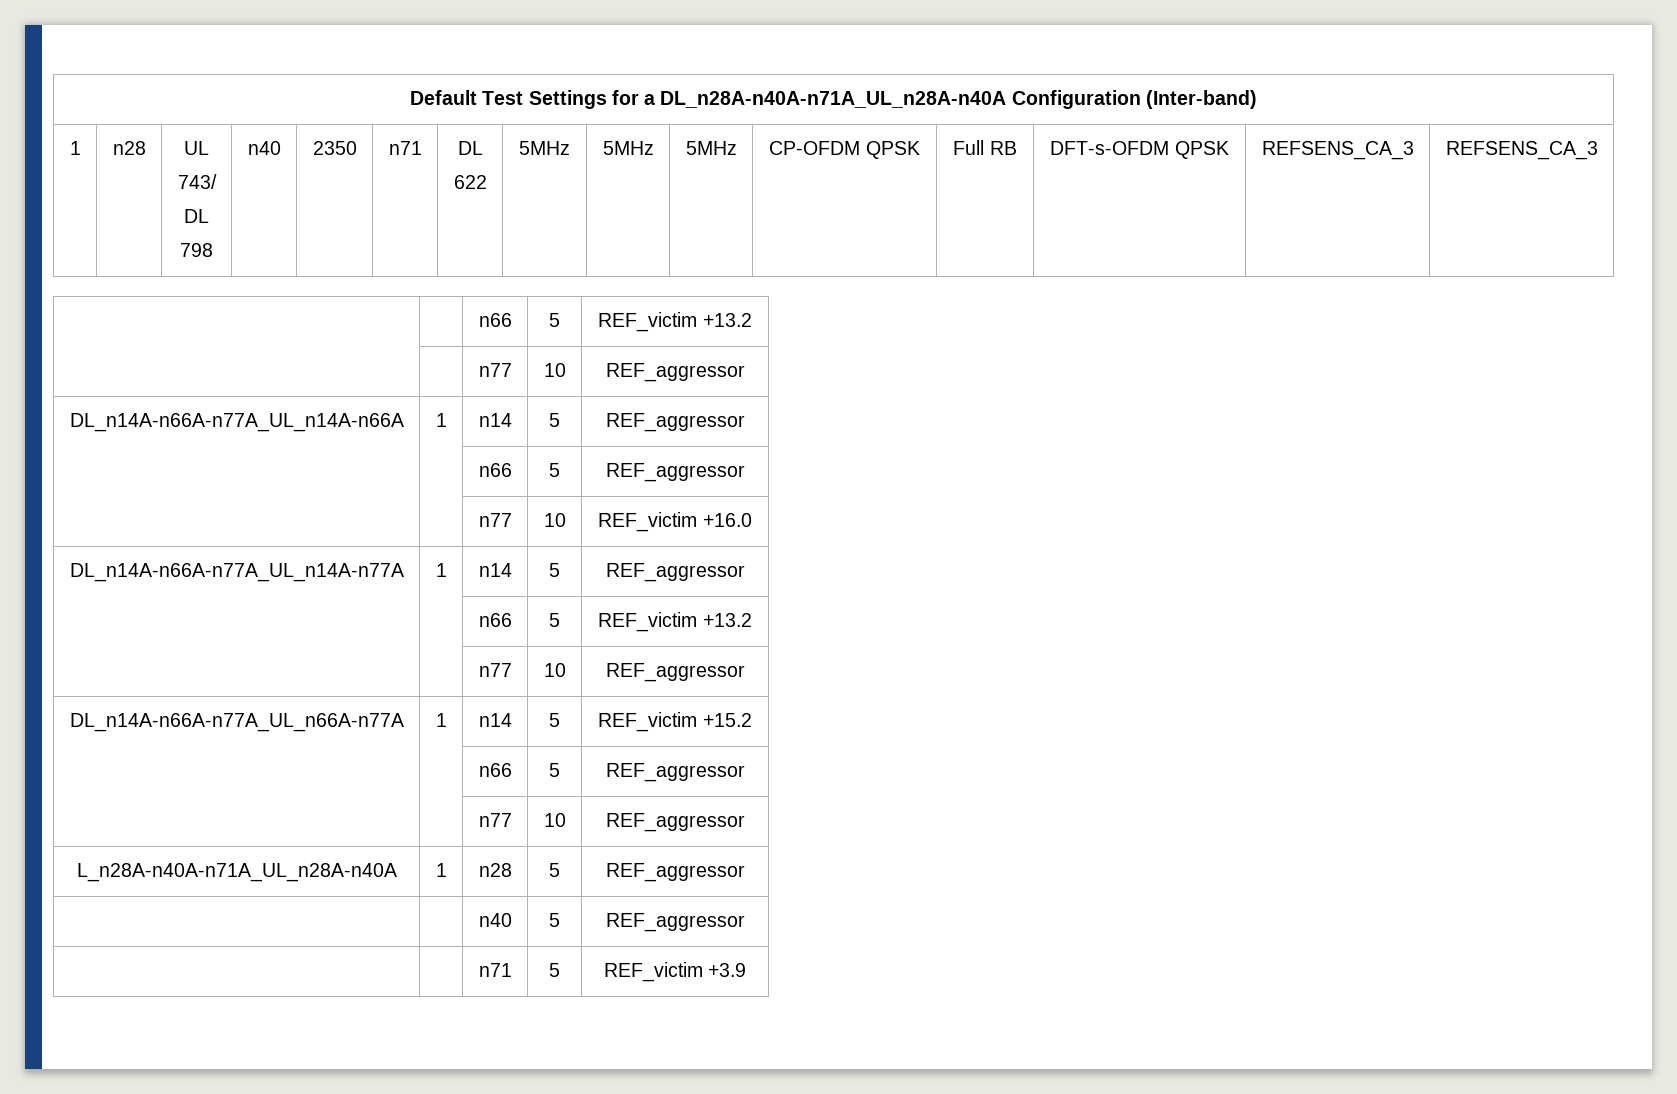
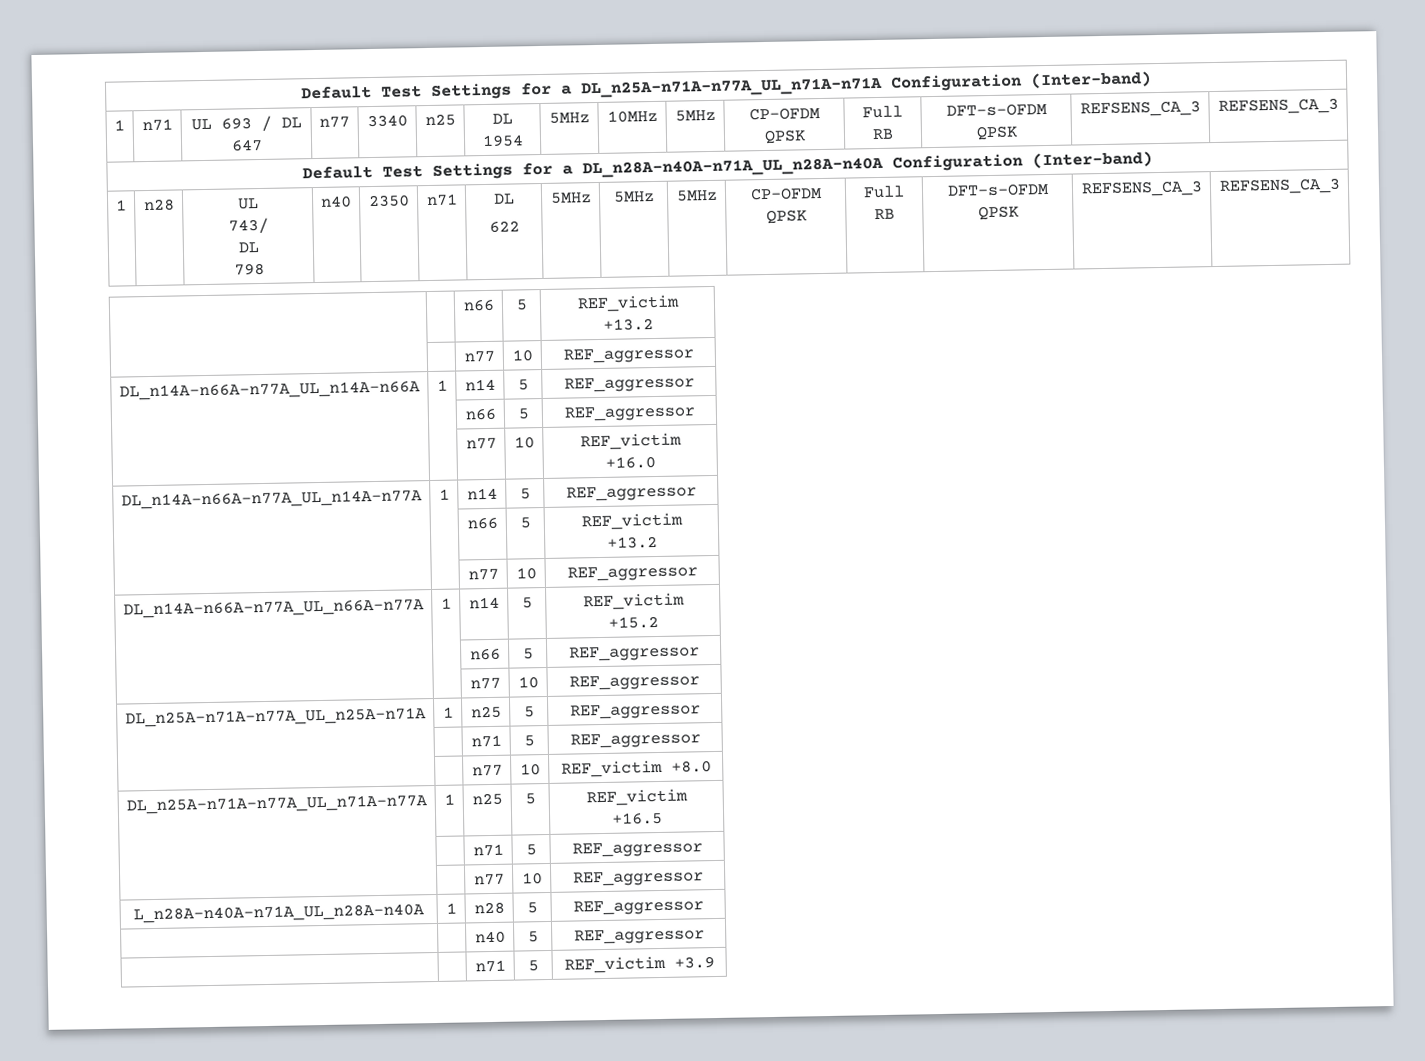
+ Default Test Settings for a DL_n25A-n71A-n77A_UL_n71A-n71A Configuration (Inter-band)
+ 1 | n71 | UL 693 / DL 647 | n77 | 3340 | n25 | DL 1954 | 5MHz | 10MHz | 5MHz | CP-OFDM QPSK | Full RB | DFT-s-OFDM QPSK | REFSENS_CA_3 | REFSENS_CA_3
+ DL_n25A-n71A-n77A_UL_n25A-n71A | 1 | n25 | 5 | REF_aggressor
+ | | n71 | 5 | REF_aggressor
+ | | n77 | 10 | REF_victim +8.0
+ DL_n25A-n71A-n77A_UL_n71A-n77A | 1 | n25 | 5 | REF_victim +16.5
+ | | n71 | 5 | REF_aggressor
+ | | n77 | 10 | REF_aggressor

